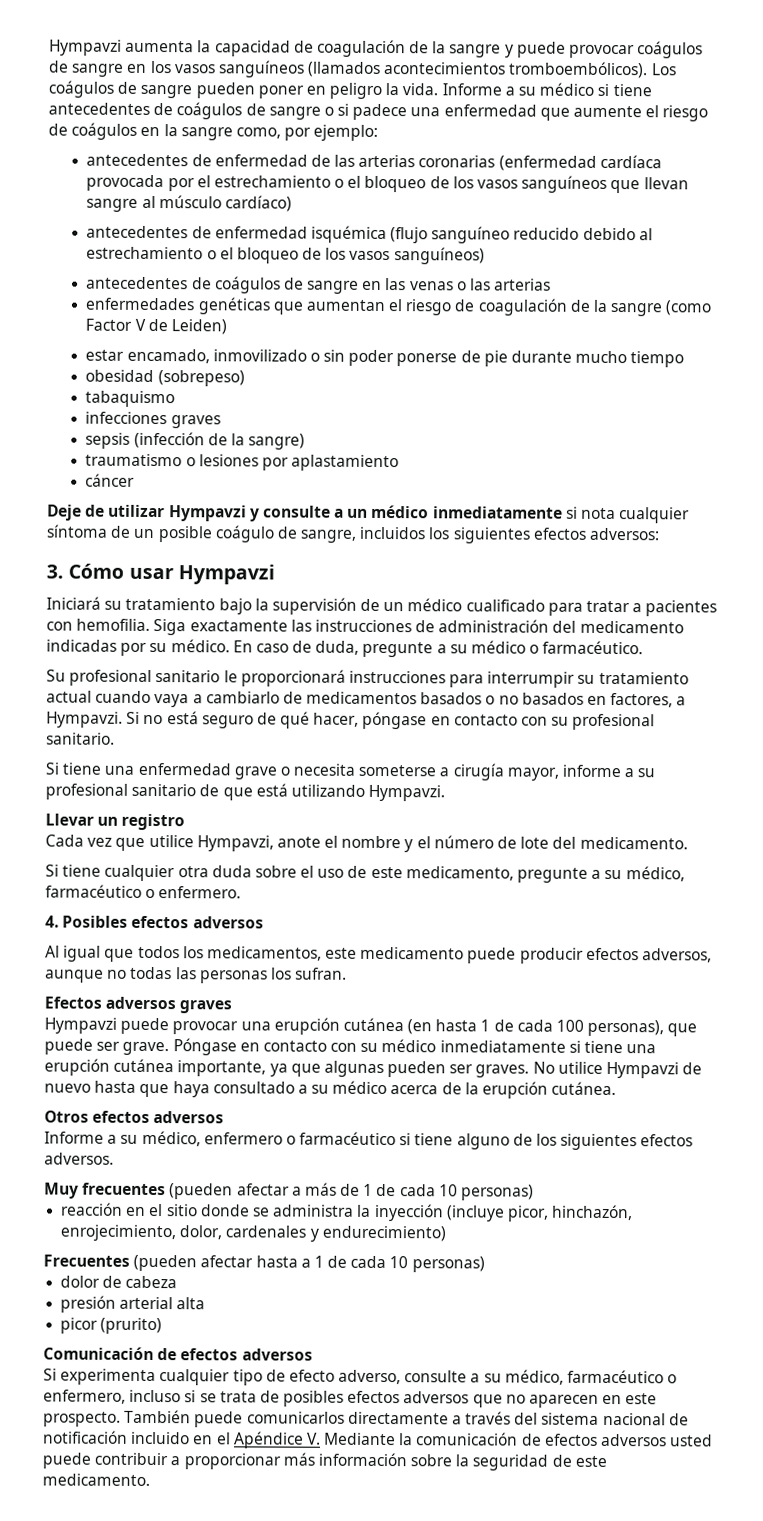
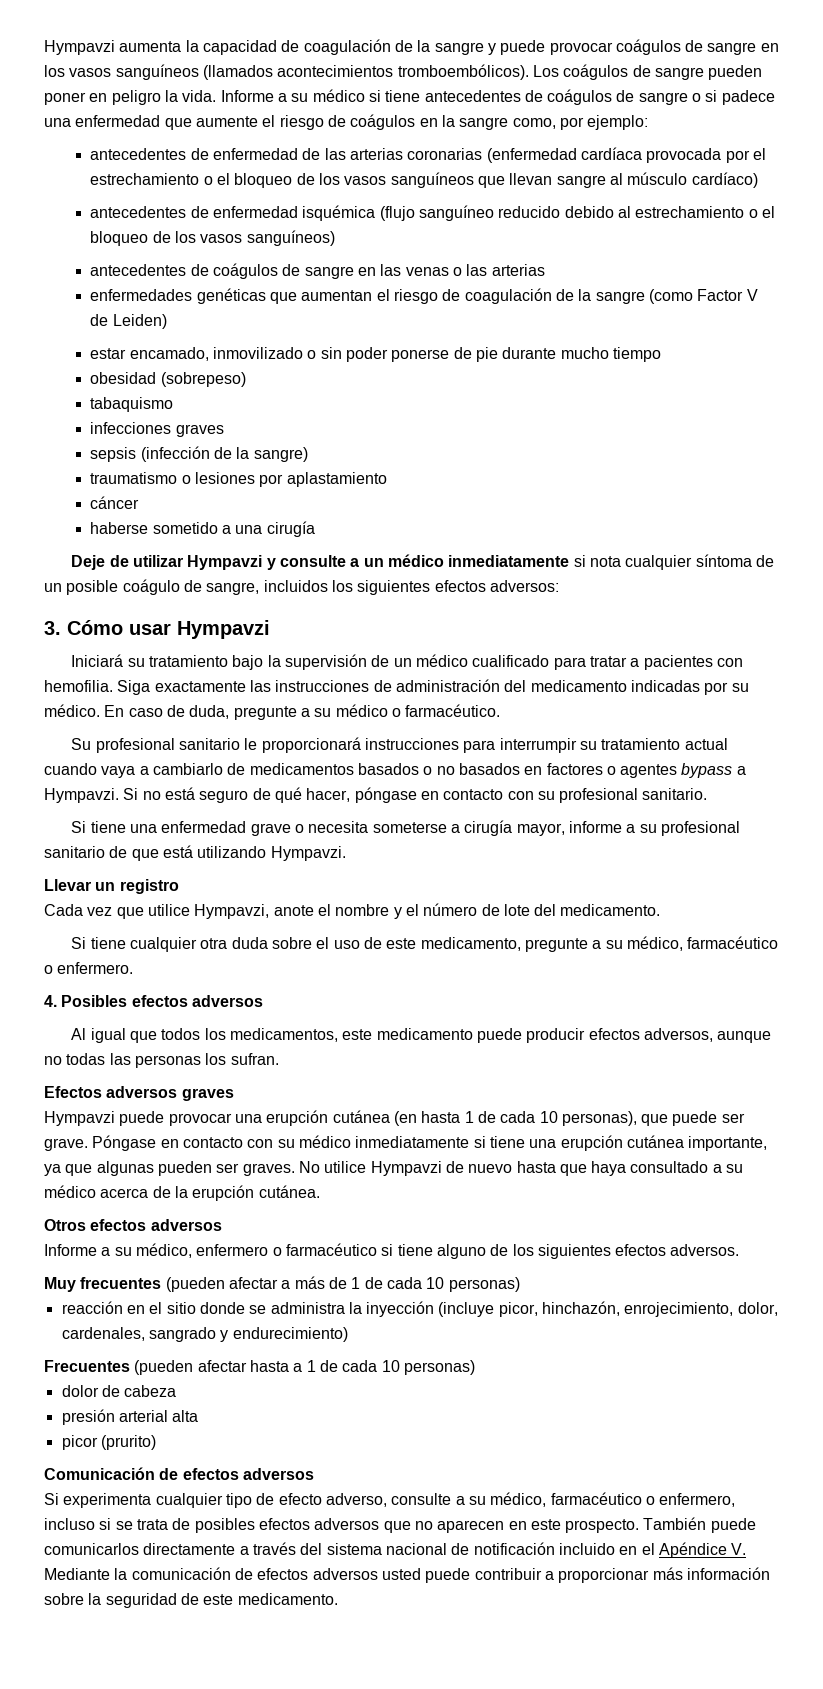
+ haberse sometido a una cirugía
- Su profesional sanitario le proporcionará instrucciones para interrumpir su tratamiento actual cuando vaya a cambiarlo de medicamentos basados o no basados en factores, a Hympavzi.
+ Su profesional sanitario le proporcionará instrucciones para interrumpir su tratamiento actual cuando vaya a cambiarlo de medicamentos basados o no basados en factores o agentes bypass a Hympavzi.
- Hympavzi puede provocar una erupción cutánea (en hasta 1 de cada 100 personas), que puede ser grave.
+ Hympavzi puede provocar una erupción cutánea (en hasta 1 de cada 10 personas), que puede ser grave.
- reacción en el sitio donde se administra la inyección (incluye picor, hinchazón, enrojecimiento, dolor, cardenales y endurecimiento)
+ reacción en el sitio donde se administra la inyección (incluye picor, hinchazón, enrojecimiento, dolor, cardenales, sangrado y endurecimiento)

